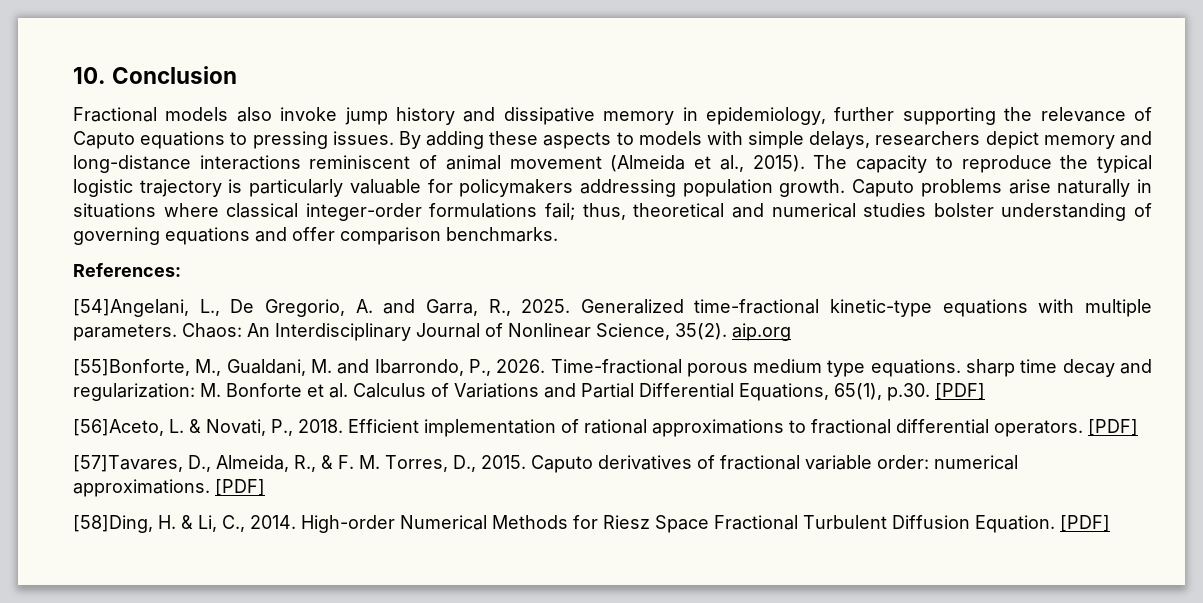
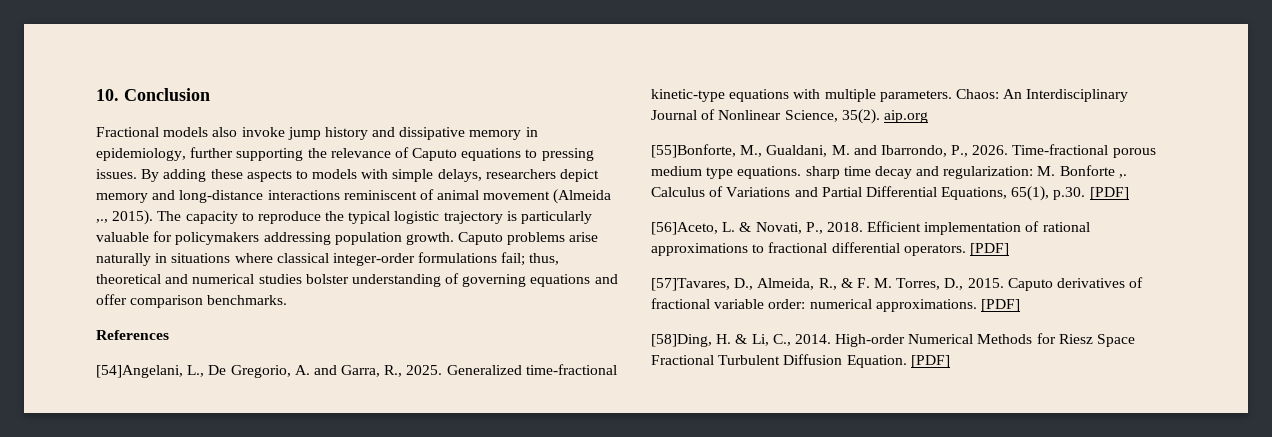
- By adding these aspects to models with simple delays, researchers depict memory and long-distance interactions reminiscent of animal movement (Almeida et al., 2015).
+ By adding these aspects to models with simple delays, researchers depict memory and long-distance interactions reminiscent of animal movement (Almeida ,., 2015).
- References:
+ References
- Time-fractional porous medium type equations. sharp time decay and regularization: M. Bonforte et al. Calculus of Variations and Partial Differential Equations, 65(1), p.30. [PDF]
+ Time-fractional porous medium type equations. sharp time decay and regularization: M. Bonforte ,. Calculus of Variations and Partial Differential Equations, 65(1), p.30. [PDF]

